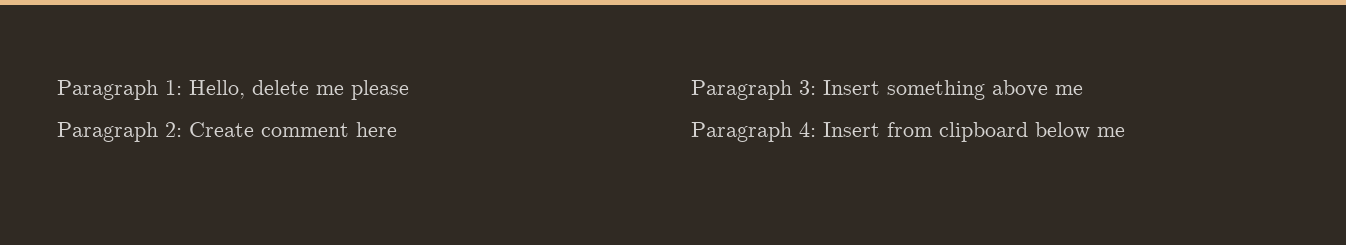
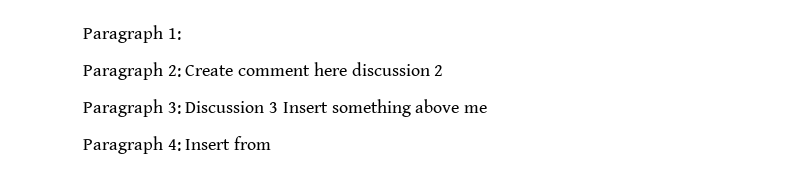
- Paragraph 1: Hello, delete me please
+ Paragraph 1:
- Paragraph 2: Create comment here
+ Paragraph 2: Create comment here discussion 2
- Paragraph 3: Insert something above me
+ Paragraph 3: Discussion 3 Insert something above me
- Paragraph 4: Insert from clipboard below me
+ Paragraph 4: Insert from

